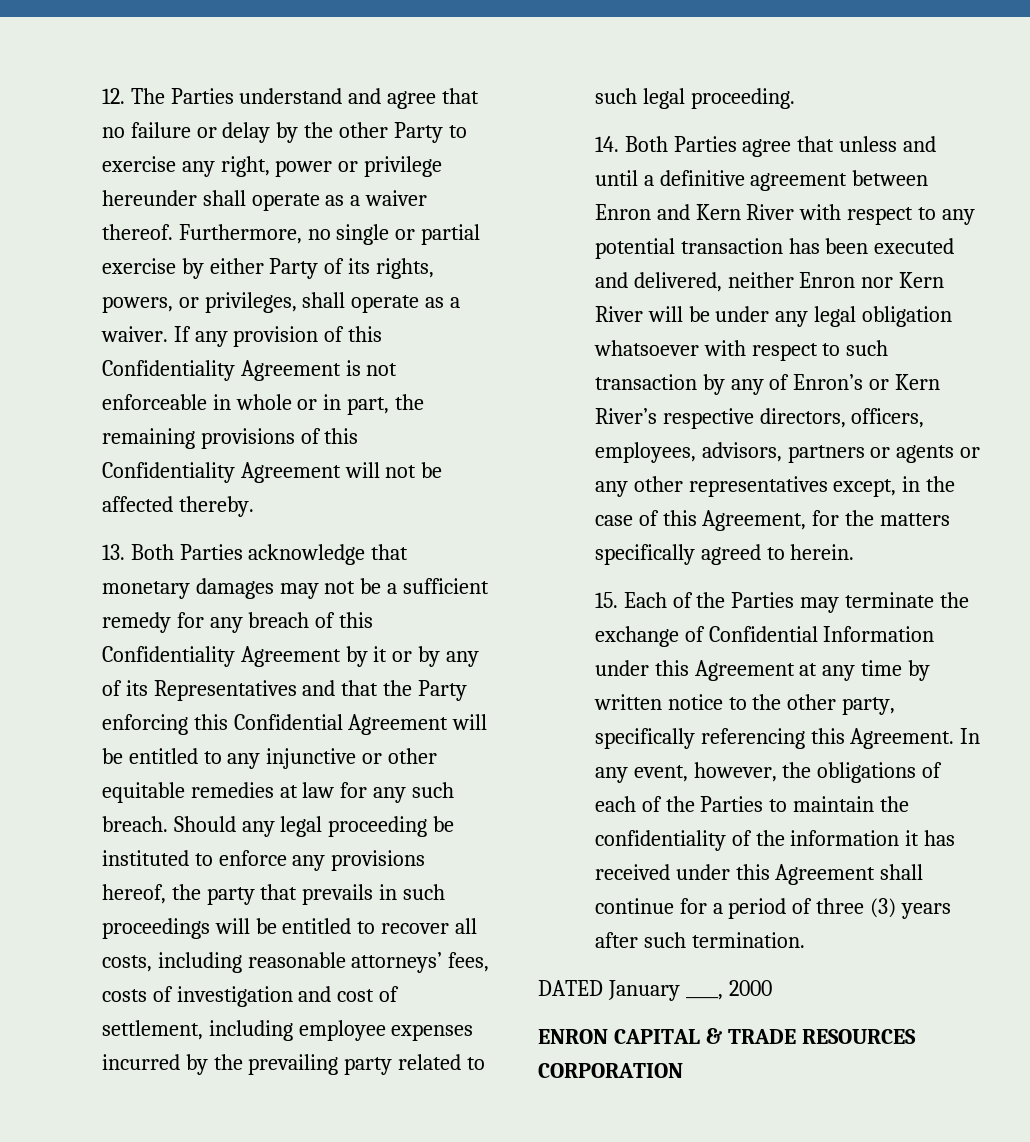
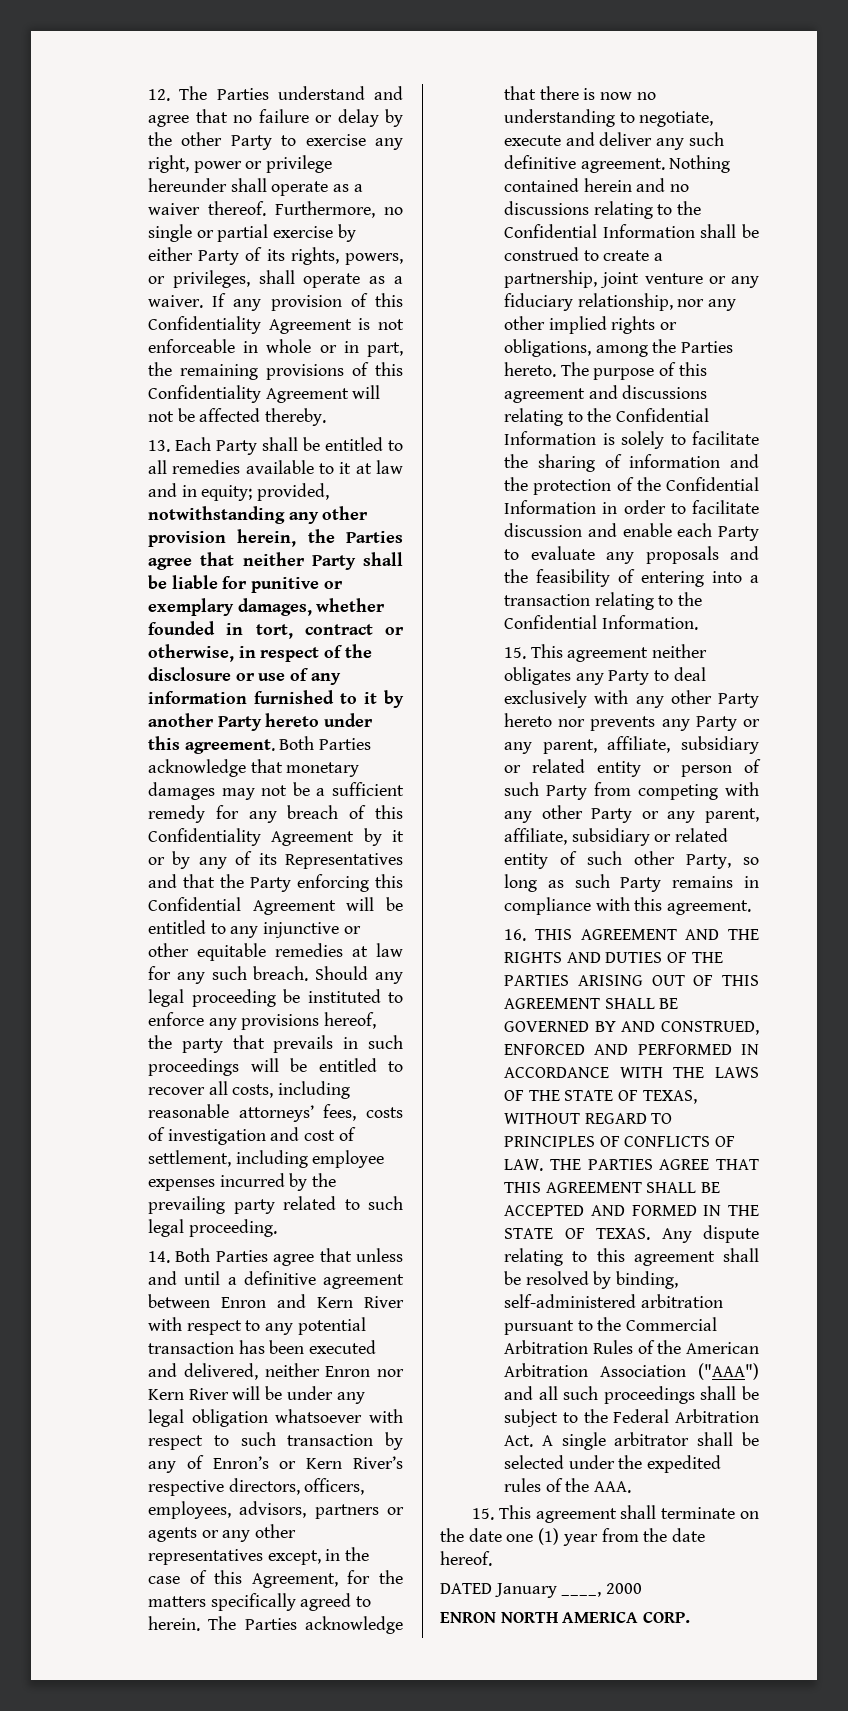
- 13. Both Parties acknowledge that monetary damages may not be a sufficient remedy for any breach of this Confidentiality Agreement by it or by any of its Representatives and that the Party enforcing this Confidential Agreement will be entitled to any injunctive or other equitable remedies at law for any such breach.
+ 13. Each Party shall be entitled to all remedies available to it at law and in equity; provided, notwithstanding any other provision herein, the Parties agree that neither Party shall be liable for punitive or exemplary damages, whether founded in tort, contract or otherwise, in respect of the disclosure or use of any information furnished to it by another Party hereto under this agreement. Both Parties acknowledge that monetary damages may not be a sufficient remedy for any breach of this Confidentiality Agreement by it or by any of its Representatives and that the Party enforcing this Confidential Agreement will be entitled to any injunctive or other equitable remedies at law for any such breach.
- 14. Both Parties agree that unless and until a definitive agreement between Enron and Kern River with respect to any potential transaction has been executed and delivered, neither Enron nor Kern River will be under any legal obligation whatsoever with respect to such transaction by any of Enron’s or Kern River’s respective directors, officers, employees, advisors, partners or agents or any other representatives except, in the case of this Agreement, for the matters specifically agreed to herein.
- 15. Each of the Parties may terminate the exchange of Confidential Information under this Agreement at any time by written notice to the other party, specifically referencing this Agreement. In any event, however, the obligations of each of the Parties to maintain the confidentiality of the information it has received under this Agreement shall continue for a period of three (3) years after such termination.
+ 14. Both Parties agree that unless and until a definitive agreement between Enron and Kern River with respect to any potential transaction has been executed and delivered, neither Enron nor Kern River will be under any legal obligation whatsoever with respect to such transaction by any of Enron’s or Kern River’s respective directors, officers, employees, advisors, partners or agents or any other representatives except, in the case of this Agreement, for the matters specifically agreed to herein. The Parties acknowledge that there is now no understanding to negotiate, execute and deliver any such definitive agreement. Nothing contained herein and no discussions relating to the Confidential Information shall be construed to create a partnership, joint venture or any fiduciary relationship, nor any other implied rights or obligations, among the Parties hereto. The purpose of this agreement and discussions relating to the Confidential Information is solely to facilitate the sharing of information and the protection of the Confidential Information in order to facilitate discussion and enable each Party to evaluate any proposals and the feasibility of entering into a transaction relating to the Confidential Information.
+ 15. This agreement neither obligates any Party to deal exclusively with any other Party hereto nor prevents any Party or any parent, affiliate, subsidiary or related entity or person of such Party from competing with any other Party or any parent, affiliate, subsidiary or related entity of such other Party, so long as such Party remains in compliance with this agreement.
+ 16. THIS AGREEMENT AND THE RIGHTS AND DUTIES OF THE PARTIES ARISING OUT OF THIS AGREEMENT SHALL BE GOVERNED BY AND CONSTRUED, ENFORCED AND PERFORMED IN ACCORDANCE WITH THE LAWS OF THE STATE OF TEXAS, WITHOUT REGARD TO PRINCIPLES OF CONFLICTS OF LAW. THE PARTIES AGREE THAT THIS AGREEMENT SHALL BE ACCEPTED AND FORMED IN THE STATE OF TEXAS. Any dispute relating to this agreement shall be resolved by binding, self-administered arbitration pursuant to the Commercial Arbitration Rules of the American Arbitration Association ("AAA") and all such proceedings shall be subject to the Federal Arbitration Act. A single arbitrator shall be selected under the expedited rules of the AAA.
+ 15. This agreement shall terminate on the date one (1) year from the date hereof.
- ENRON CAPITAL & TRADE RESOURCES CORPORATION
+ ENRON NORTH AMERICA CORP.

